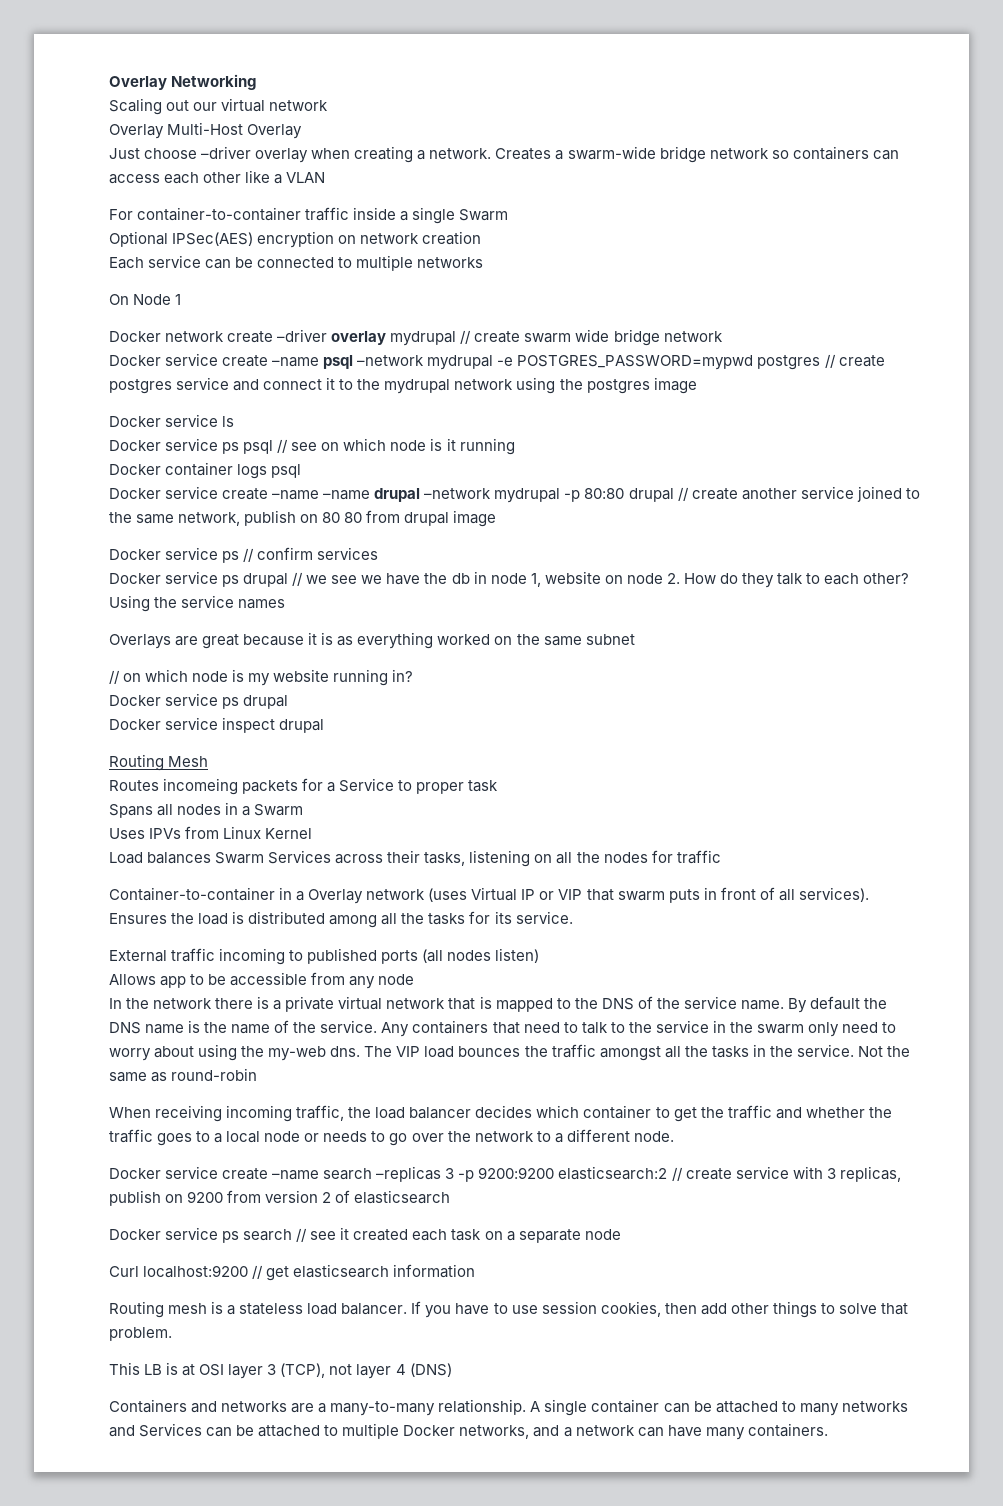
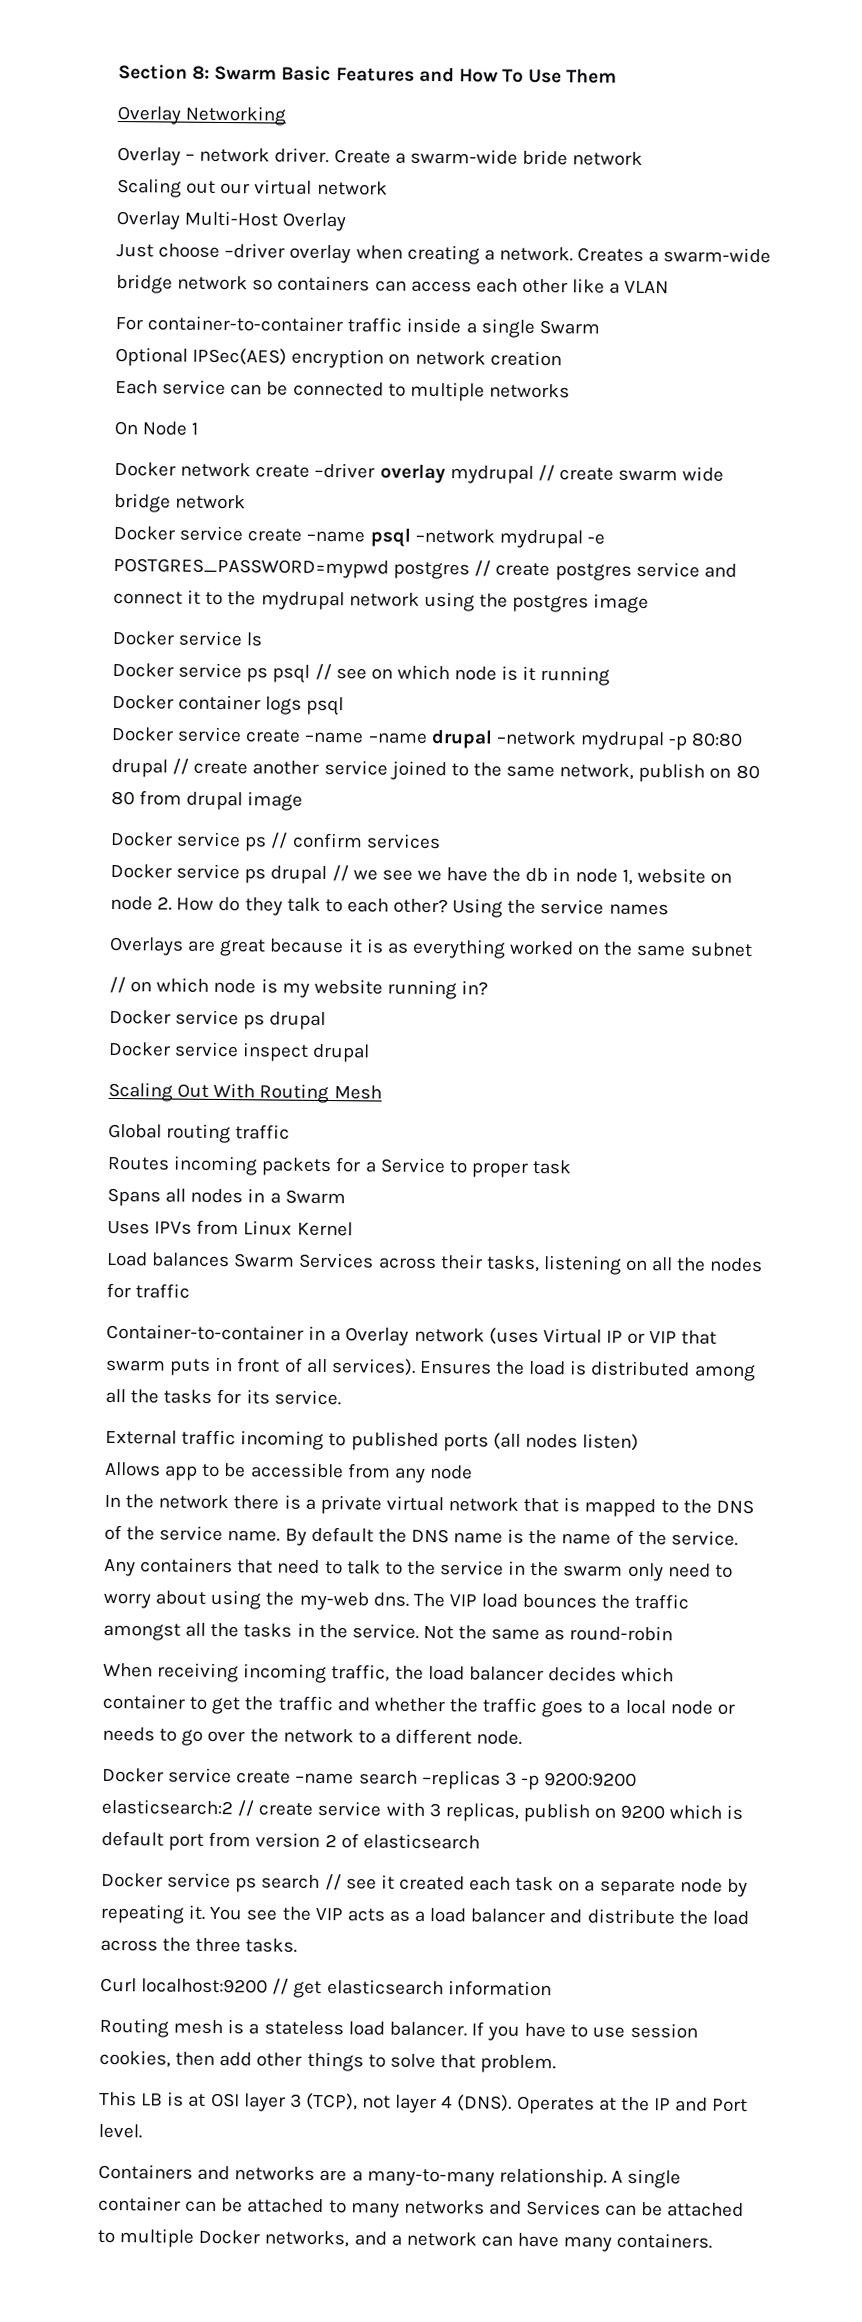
+ Section 8: Swarm Basic Features and How To Use Them
  Overlay Networking
+ Overlay – network driver. Create a swarm-wide bride network
- Routing Mesh
+ Scaling Out With Routing Mesh
+ Global routing traffic
- Routes incomeing packets for a Service to proper task
+ Routes incoming packets for a Service to proper task
- Docker service create –name search –replicas 3 -p 9200:9200 elasticsearch:2 // create service with 3 replicas, publish on 9200 from version 2 of elasticsearch
+ Docker service create –name search –replicas 3 -p 9200:9200 elasticsearch:2 // create service with 3 replicas, publish on 9200 which is default port from version 2 of elasticsearch
- Docker service ps search // see it created each task on a separate node
+ Docker service ps search // see it created each task on a separate node by repeating it. You see the VIP acts as a load balancer and distribute the load across the three tasks.
- This LB is at OSI layer 3 (TCP), not layer 4 (DNS)
+ This LB is at OSI layer 3 (TCP), not layer 4 (DNS). Operates at the IP and Port level.

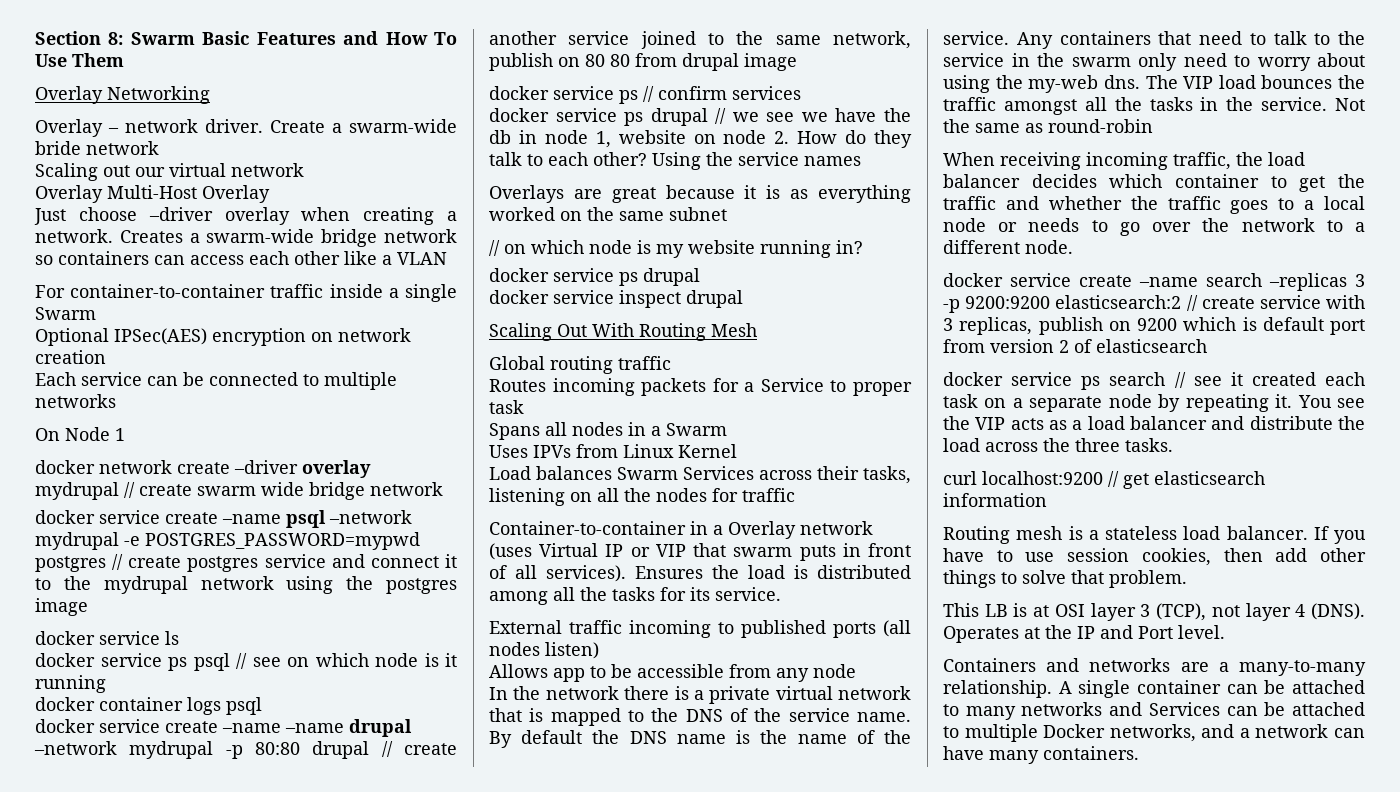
- Docker network create –driver overlay mydrupal // create swarm wide bridge network
+ docker network create –driver overlay mydrupal // create swarm wide bridge network
- Docker service create –name psql –network mydrupal -e POSTGRES_PASSWORD=mypwd postgres // create postgres service and connect it to the mydrupal network using the postgres image
+ docker service create –name psql –network mydrupal -e POSTGRES_PASSWORD=mypwd postgres // create postgres service and connect it to the mydrupal network using the postgres image
- Docker service ls
+ docker service ls
- Docker service ps psql // see on which node is it running
+ docker service ps psql // see on which node is it running
- Docker container logs psql
+ docker container logs psql
- Docker service create –name –name drupal –network mydrupal -p 80:80 drupal // create another service joined to the same network, publish on 80 80 from drupal image
+ docker service create –name –name drupal –network mydrupal -p 80:80 drupal // create another service joined to the same network, publish on 80 80 from drupal image
- Docker service ps // confirm services
+ docker service ps // confirm services
- Docker service ps drupal // we see we have the db in node 1, website on node 2. How do they talk to each other?
+ docker service ps drupal // we see we have the db in node 1, website on node 2. How do they talk to each other?
  // on which node is my website running in?
- Docker service ps drupal
- Docker service inspect drupal
+ docker service ps drupal
+ docker service inspect drupal
- Docker service create –name search –replicas 3 -p 9200:9200 elasticsearch:2 // create service with 3 replicas, publish on 9200 which is default port from version 2 of elasticsearch
+ docker service create –name search –replicas 3 -p 9200:9200 elasticsearch:2 // create service with 3 replicas, publish on 9200 which is default port from version 2 of elasticsearch
- Docker service ps search // see it created each task on a separate node by repeating it.
+ docker service ps search // see it created each task on a separate node by repeating it.
- Curl localhost:9200 // get elasticsearch information
+ curl localhost:9200 // get elasticsearch information

